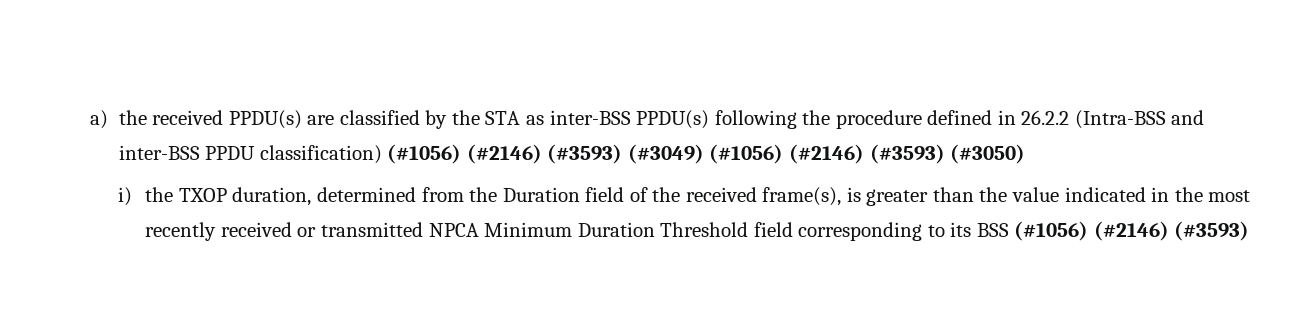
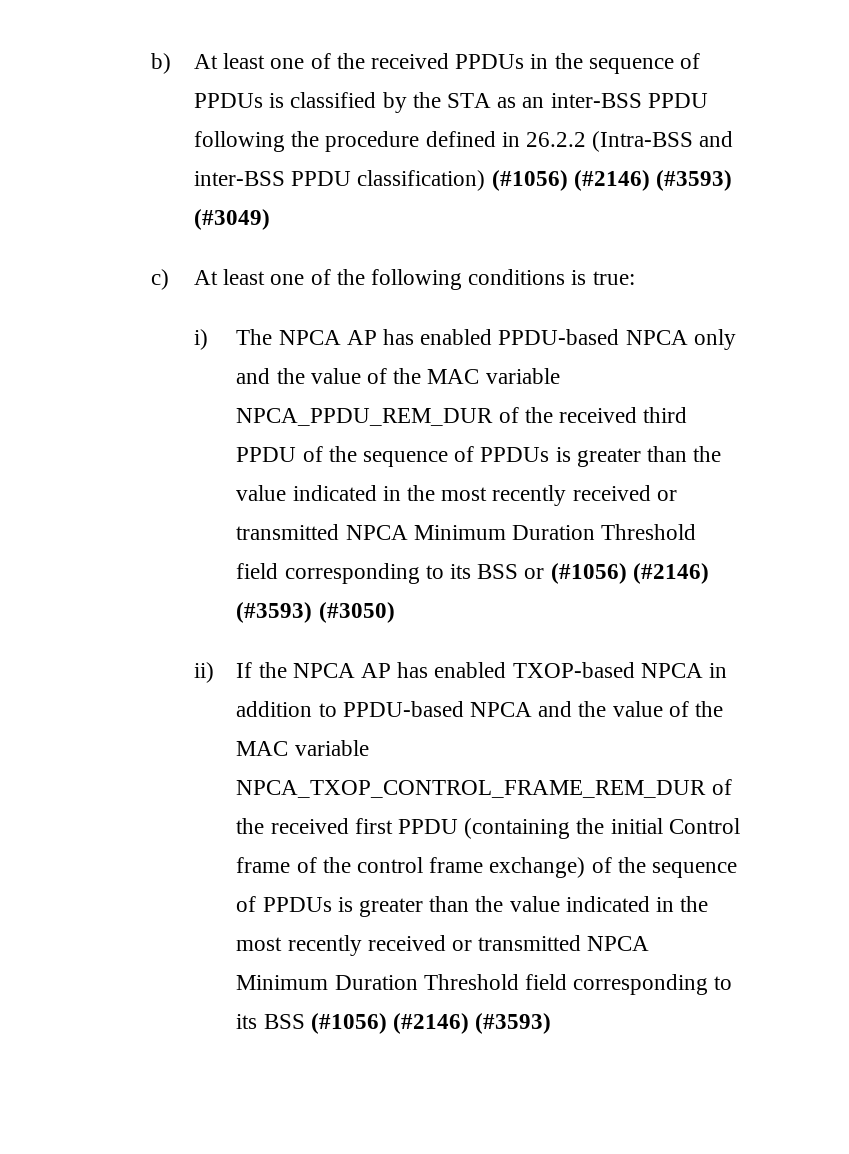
- a) the received PPDU(s) are classified by the STA as inter-BSS PPDU(s) following the procedure defined in 26.2.2 (Intra-BSS and inter-BSS PPDU classification) (#1056) (#2146) (#3593) (#3049) (#1056) (#2146) (#3593) (#3050)
- i) the TXOP duration, determined from the Duration field of the received frame(s), is greater than the value indicated in the most recently received or transmitted NPCA Minimum Duration Threshold field corresponding to its BSS (#1056) (#2146) (#3593)
+ b) At least one of the received PPDUs in the sequence of PPDUs is classified by the STA as an inter-BSS PPDU following the procedure defined in 26.2.2 (Intra-BSS and inter-BSS PPDU classification) (#1056) (#2146) (#3593) (#3049)
+ c) At least one of the following conditions is true:
+ i) The NPCA AP has enabled PPDU-based NPCA only and the value of the MAC variable NPCA_PPDU_REM_DUR of the received third PPDU of the sequence of PPDUs is greater than the value indicated in the most recently received or transmitted NPCA Minimum Duration Threshold field corresponding to its BSS or (#1056) (#2146) (#3593) (#3050)
+ ii) If the NPCA AP has enabled TXOP-based NPCA in addition to PPDU-based NPCA and the value of the MAC variable NPCA_TXOP_CONTROL_FRAME_REM_DUR of the received first PPDU (containing the initial Control frame of the control frame exchange) of the sequence of PPDUs is greater than the value indicated in the most recently received or transmitted NPCA Minimum Duration Threshold field corresponding to its BSS (#1056) (#2146) (#3593)

